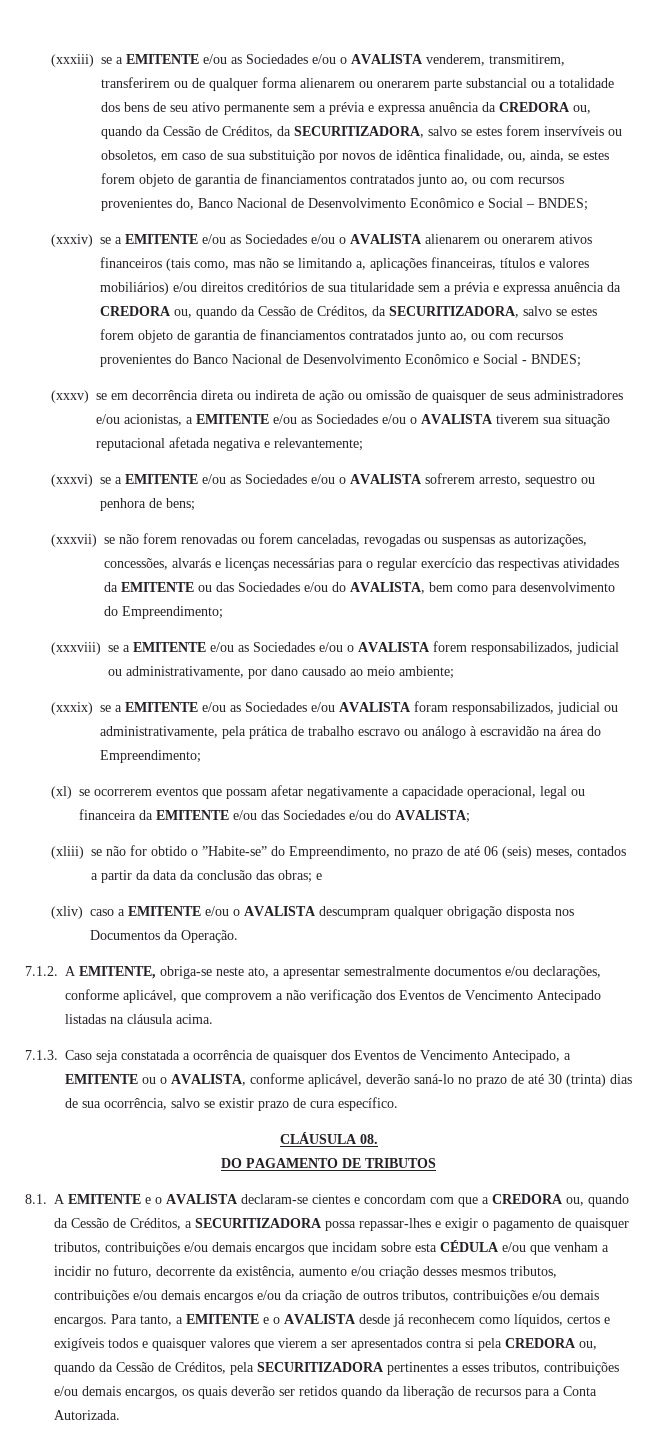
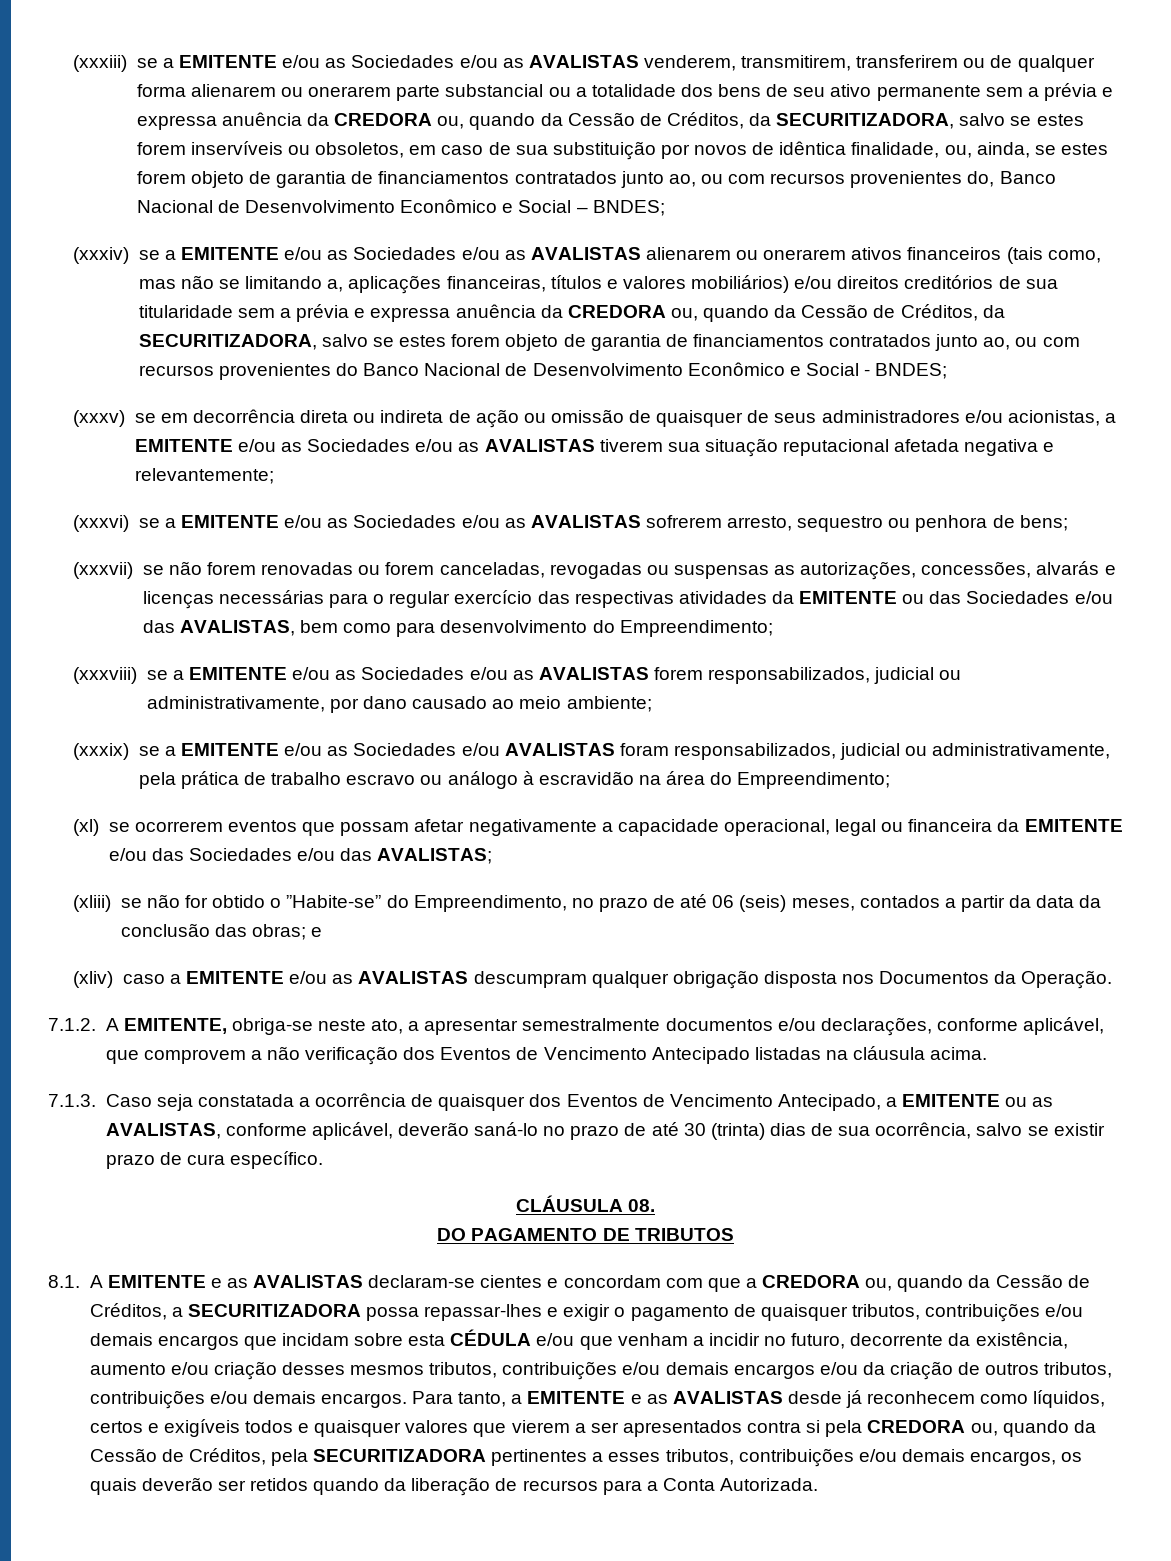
- (xxxiii) se a EMITENTE e/ou as Sociedades e/ou o AVALISTA venderem, transmitirem, transferirem ou de qualquer forma alienarem ou onerarem parte substancial ou a totalidade dos bens de seu ativo permanente sem a prévia e expressa anuência da CREDORA ou, quando da Cessão de Créditos, da SECURITIZADORA, salvo se estes forem inservíveis ou obsoletos, em caso de sua substituição por novos de idêntica finalidade, ou, ainda, se estes forem objeto de garantia de financiamentos contratados junto ao, ou com recursos provenientes do, Banco Nacional de Desenvolvimento Econômico e Social – BNDES;
+ (xxxiii) se a EMITENTE e/ou as Sociedades e/ou as AVALISTAS venderem, transmitirem, transferirem ou de qualquer forma alienarem ou onerarem parte substancial ou a totalidade dos bens de seu ativo permanente sem a prévia e expressa anuência da CREDORA ou, quando da Cessão de Créditos, da SECURITIZADORA, salvo se estes forem inservíveis ou obsoletos, em caso de sua substituição por novos de idêntica finalidade, ou, ainda, se estes forem objeto de garantia de financiamentos contratados junto ao, ou com recursos provenientes do, Banco Nacional de Desenvolvimento Econômico e Social – BNDES;
- (xxxiv) se a EMITENTE e/ou as Sociedades e/ou o AVALISTA alienarem ou onerarem ativos financeiros (tais como, mas não se limitando a, aplicações financeiras, títulos e valores mobiliários) e/ou direitos creditórios de sua titularidade sem a prévia e expressa anuência da CREDORA ou, quando da Cessão de Créditos, da SECURITIZADORA, salvo se estes forem objeto de garantia de financiamentos contratados junto ao, ou com recursos provenientes do Banco Nacional de Desenvolvimento Econômico e Social - BNDES;
+ (xxxiv) se a EMITENTE e/ou as Sociedades e/ou as AVALISTAS alienarem ou onerarem ativos financeiros (tais como, mas não se limitando a, aplicações financeiras, títulos e valores mobiliários) e/ou direitos creditórios de sua titularidade sem a prévia e expressa anuência da CREDORA ou, quando da Cessão de Créditos, da SECURITIZADORA, salvo se estes forem objeto de garantia de financiamentos contratados junto ao, ou com recursos provenientes do Banco Nacional de Desenvolvimento Econômico e Social - BNDES;
- (xxxv) se em decorrência direta ou indireta de ação ou omissão de quaisquer de seus administradores e/ou acionistas, a EMITENTE e/ou as Sociedades e/ou o AVALISTA tiverem sua situação reputacional afetada negativa e relevantemente;
+ (xxxv) se em decorrência direta ou indireta de ação ou omissão de quaisquer de seus administradores e/ou acionistas, a EMITENTE e/ou as Sociedades e/ou as AVALISTAS tiverem sua situação reputacional afetada negativa e relevantemente;
- (xxxvi) se a EMITENTE e/ou as Sociedades e/ou o AVALISTA sofrerem arresto, sequestro ou penhora de bens;
+ (xxxvi) se a EMITENTE e/ou as Sociedades e/ou as AVALISTAS sofrerem arresto, sequestro ou penhora de bens;
- (xxxvii) se não forem renovadas ou forem canceladas, revogadas ou suspensas as autorizações, concessões, alvarás e licenças necessárias para o regular exercício das respectivas atividades da EMITENTE ou das Sociedades e/ou do AVALISTA, bem como para desenvolvimento do Empreendimento;
+ (xxxvii) se não forem renovadas ou forem canceladas, revogadas ou suspensas as autorizações, concessões, alvarás e licenças necessárias para o regular exercício das respectivas atividades da EMITENTE ou das Sociedades e/ou das AVALISTAS, bem como para desenvolvimento do Empreendimento;
- (xxxviii) se a EMITENTE e/ou as Sociedades e/ou o AVALISTA forem responsabilizados, judicial ou administrativamente, por dano causado ao meio ambiente;
+ (xxxviii) se a EMITENTE e/ou as Sociedades e/ou as AVALISTAS forem responsabilizados, judicial ou administrativamente, por dano causado ao meio ambiente;
- (xxxix) se a EMITENTE e/ou as Sociedades e/ou AVALISTA foram responsabilizados, judicial ou administrativamente, pela prática de trabalho escravo ou análogo à escravidão na área do Empreendimento;
+ (xxxix) se a EMITENTE e/ou as Sociedades e/ou AVALISTAS foram responsabilizados, judicial ou administrativamente, pela prática de trabalho escravo ou análogo à escravidão na área do Empreendimento;
- (xl) se ocorrerem eventos que possam afetar negativamente a capacidade operacional, legal ou financeira da EMITENTE e/ou das Sociedades e/ou do AVALISTA;
+ (xl) se ocorrerem eventos que possam afetar negativamente a capacidade operacional, legal ou financeira da EMITENTE e/ou das Sociedades e/ou das AVALISTAS;
- (xliv) caso a EMITENTE e/ou o AVALISTA descumpram qualquer obrigação disposta nos Documentos da Operação.
+ (xliv) caso a EMITENTE e/ou as AVALISTAS descumpram qualquer obrigação disposta nos Documentos da Operação.
- 7.1.3. Caso seja constatada a ocorrência de quaisquer dos Eventos de Vencimento Antecipado, a EMITENTE ou o AVALISTA, conforme aplicável, deverão saná-lo no prazo de até 30 (trinta) dias de sua ocorrência, salvo se existir prazo de cura específico.
+ 7.1.3. Caso seja constatada a ocorrência de quaisquer dos Eventos de Vencimento Antecipado, a EMITENTE ou as AVALISTAS, conforme aplicável, deverão saná-lo no prazo de até 30 (trinta) dias de sua ocorrência, salvo se existir prazo de cura específico.
- 8.1. A EMITENTE e o AVALISTA declaram-se cientes e concordam com que a CREDORA ou, quando da Cessão de Créditos, a SECURITIZADORA possa repassar-lhes e exigir o pagamento de quaisquer tributos, contribuições e/ou demais encargos que incidam sobre esta CÉDULA e/ou que venham a incidir no futuro, decorrente da existência, aumento e/ou criação desses mesmos tributos, contribuições e/ou demais encargos e/ou da criação de outros tributos, contribuições e/ou demais encargos.
+ 8.1. A EMITENTE e as AVALISTAS declaram-se cientes e concordam com que a CREDORA ou, quando da Cessão de Créditos, a SECURITIZADORA possa repassar-lhes e exigir o pagamento de quaisquer tributos, contribuições e/ou demais encargos que incidam sobre esta CÉDULA e/ou que venham a incidir no futuro, decorrente da existência, aumento e/ou criação desses mesmos tributos, contribuições e/ou demais encargos e/ou da criação de outros tributos, contribuições e/ou demais encargos.
- Para tanto, a EMITENTE e o AVALISTA desde já reconhecem como líquidos, certos e exigíveis todos e quaisquer valores que vierem a ser apresentados contra si pela CREDORA ou, quando da Cessão de Créditos, pela SECURITIZADORA pertinentes a esses tributos, contribuições e/ou demais encargos, os quais deverão ser retidos quando da liberação de recursos para a Conta Autorizada.
+ Para tanto, a EMITENTE e as AVALISTAS desde já reconhecem como líquidos, certos e exigíveis todos e quaisquer valores que vierem a ser apresentados contra si pela CREDORA ou, quando da Cessão de Créditos, pela SECURITIZADORA pertinentes a esses tributos, contribuições e/ou demais encargos, os quais deverão ser retidos quando da liberação de recursos para a Conta Autorizada.

